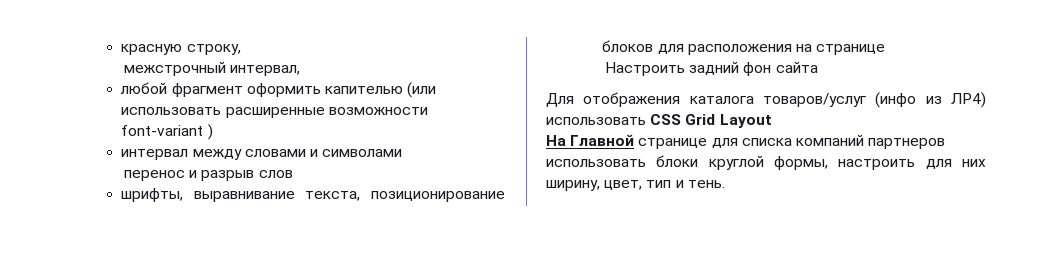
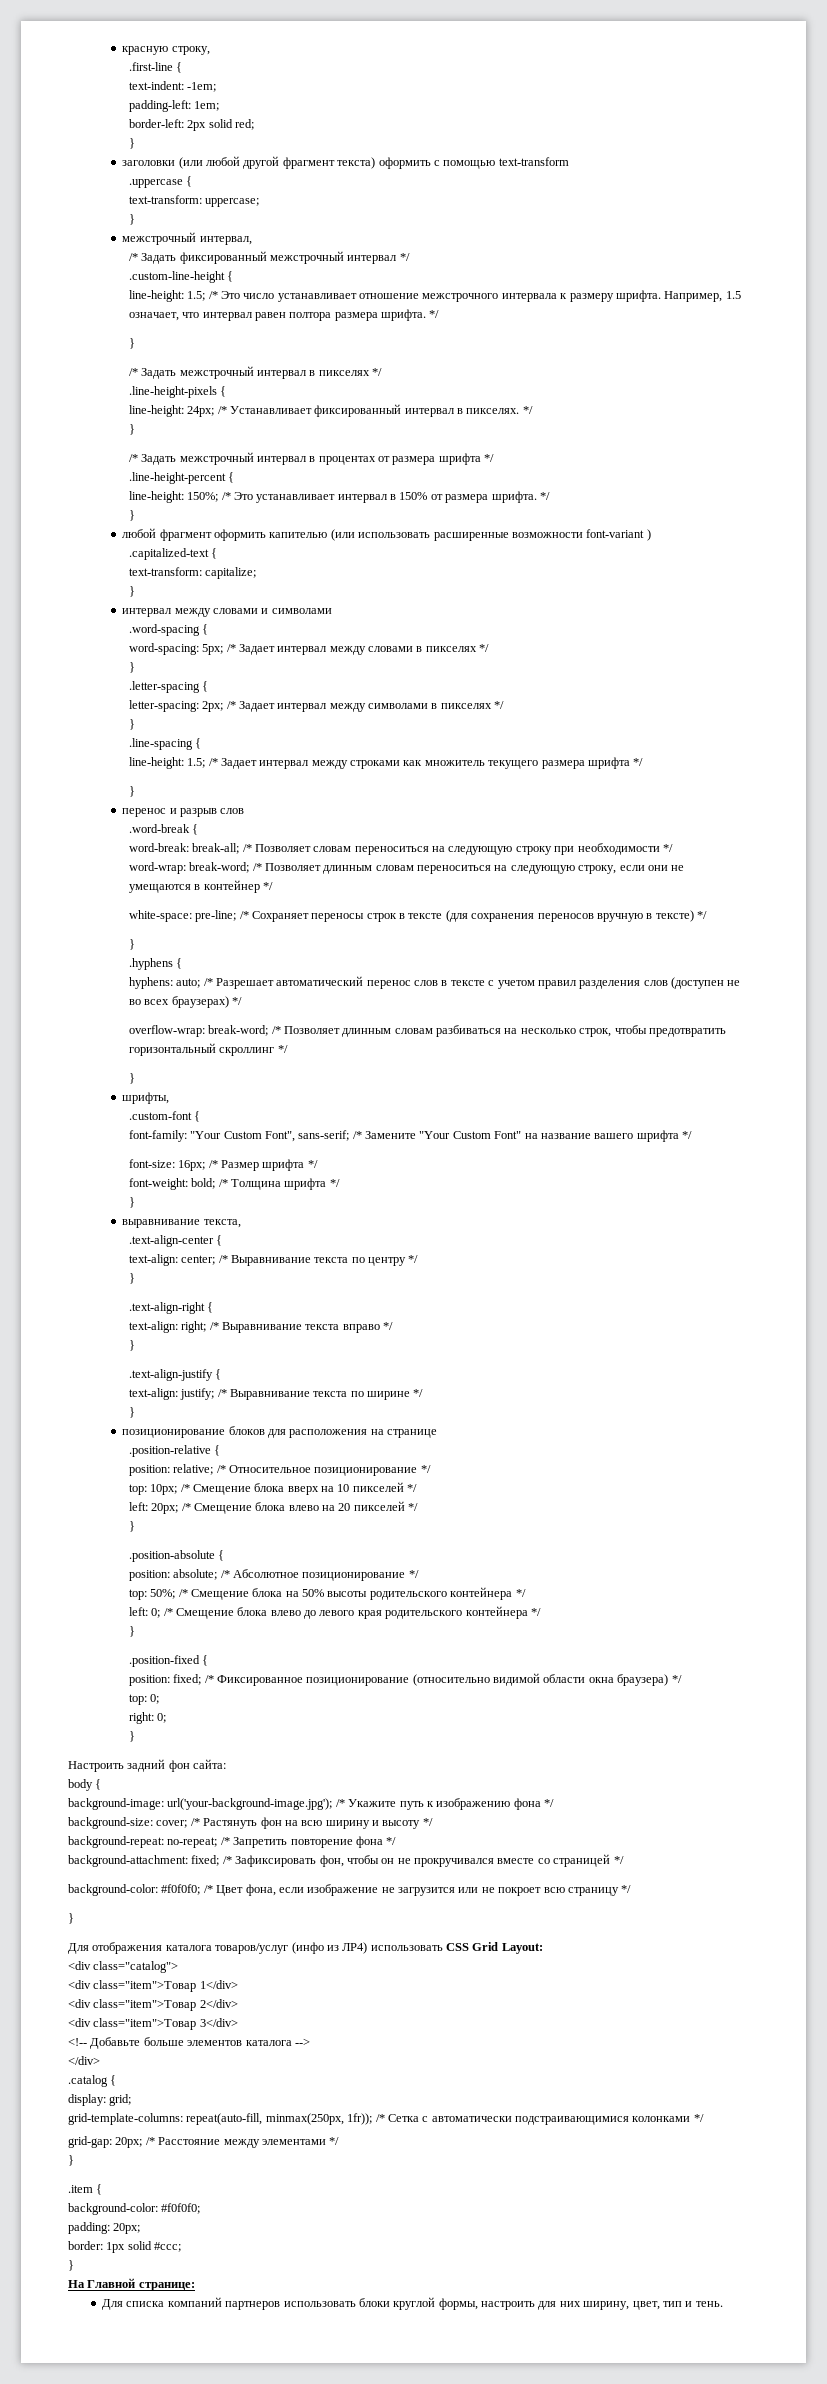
+ .first-line {
+ text-indent: -1em;
+ padding-left: 1em;
+ border-left: 2px solid red;
+ }
+ заголовки (или любой другой фрагмент текста) оформить с помощью text-transform
+ .uppercase {
+ text-transform: uppercase;
+ }
  межстрочный интервал,
+ /* Задать фиксированный межстрочный интервал */
+ .custom-line-height {
+ line-height: 1.5; /* Это число устанавливает отношение межстрочного интервала к размеру шрифта. Например, 1.5 означает, что интервал равен полтора размера шрифта. */
+ }
+ /* Задать межстрочный интервал в пикселях */
+ .line-height-pixels {
+ line-height: 24px; /* Устанавливает фиксированный интервал в пикселях. */
+ }
+ /* Задать межстрочный интервал в процентах от размера шрифта */
+ .line-height-percent {
+ line-height: 150%; /* Это устанавливает интервал в 150% от размера шрифта. */
+ }
+ .capitalized-text {
+ text-transform: capitalize;
+ }
+ .word-spacing {
+ word-spacing: 5px; /* Задает интервал между словами в пикселях */
+ }
+ .letter-spacing {
+ letter-spacing: 2px; /* Задает интервал между символами в пикселях */
+ }
+ .line-spacing {
+ line-height: 1.5; /* Задает интервал между строками как множитель текущего размера шрифта */
+ }
  перенос и разрыв слов
- шрифты, выравнивание текста, позиционирование блоков для расположения на странице
+ .word-break {
+ word-break: break-all; /* Позволяет словам переноситься на следующую строку при необходимости */
+ word-wrap: break-word; /* Позволяет длинным словам переноситься на следующую строку, если они не умещаются в контейнер */
+ white-space: pre-line; /* Сохраняет переносы строк в тексте (для сохранения переносов вручную в тексте) */
+ }
+ .hyphens {
+ hyphens: auto; /* Разрешает автоматический перенос слов в тексте с учетом правил разделения слов (доступен не во всех браузерах) */
+ overflow-wrap: break-word; /* Позволяет длинным словам разбиваться на несколько строк, чтобы предотвратить горизонтальный скроллинг */
+ }
+ шрифты,
+ .custom-font {
+ font-family: "Your Custom Font", sans-serif; /* Замените "Your Custom Font" на название вашего шрифта */
+ font-size: 16px; /* Размер шрифта */
+ font-weight: bold; /* Толщина шрифта */
+ }
+ выравнивание текста,
+ .text-align-center {
+ text-align: center; /* Выравнивание текста по центру */
+ }
+ .text-align-right {
+ text-align: right; /* Выравнивание текста вправо */
+ }
+ .text-align-justify {
+ text-align: justify; /* Выравнивание текста по ширине */
+ }
+ позиционирование блоков для расположения на странице
- Настроить задний фон сайта
+ .position-relative {
+ position: relative; /* Относительное позиционирование */
+ top: 10px; /* Смещение блока вверх на 10 пикселей */
+ left: 20px; /* Смещение блока влево на 20 пикселей */
+ }
+ .position-absolute {
+ position: absolute; /* Абсолютное позиционирование */
+ top: 50%; /* Смещение блока на 50% высоты родительского контейнера */
+ left: 0; /* Смещение блока влево до левого края родительского контейнера */
+ }
+ .position-fixed {
+ position: fixed; /* Фиксированное позиционирование (относительно видимой области окна браузера) */
+ top: 0;
+ right: 0;
+ }
+ Настроить задний фон сайта:
+ body {
+ background-image: url('your-background-image.jpg'); /* Укажите путь к изображению фона */
+ background-size: cover; /* Растянуть фон на всю ширину и высоту */
+ background-repeat: no-repeat; /* Запретить повторение фона */
+ background-attachment: fixed; /* Зафиксировать фон, чтобы он не прокручивался вместе со страницей */
+ background-color: #f0f0f0; /* Цвет фона, если изображение не загрузится или не покроет всю страницу */
+ }
- Для отображения каталога товаров/услуг (инфо из ЛР4) использовать CSS Grid Layout
+ Для отображения каталога товаров/услуг (инфо из ЛР4) использовать CSS Grid Layout:
+ <div class="catalog">
+ <div class="item">Товар 1</div>
+ <div class="item">Товар 2</div>
+ <div class="item">Товар 3</div>
+ <!-- Добавьте больше элементов каталога -->
+ </div>
+ .catalog {
+ display: grid;
+ grid-template-columns: repeat(auto-fill, minmax(250px, 1fr)); /* Сетка с автоматически подстраивающимися колонками */
+ grid-gap: 20px; /* Расстояние между элементами */
+ }
+ .item {
+ background-color: #f0f0f0;
+ padding: 20px;
+ border: 1px solid #ccc;
+ }
- На Главной странице для списка компаний партнеров использовать блоки круглой формы, настроить для них ширину, цвет, тип и тень.
+ На Главной странице:
+ Для списка компаний партнеров использовать блоки круглой формы, настроить для них ширину, цвет, тип и тень.

